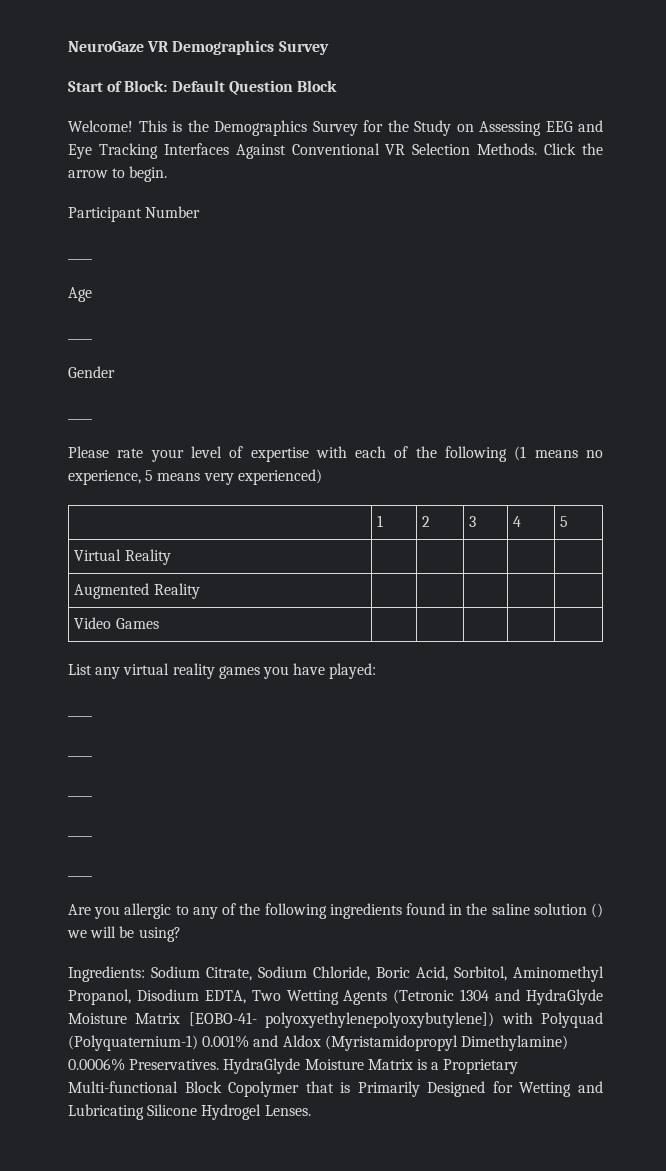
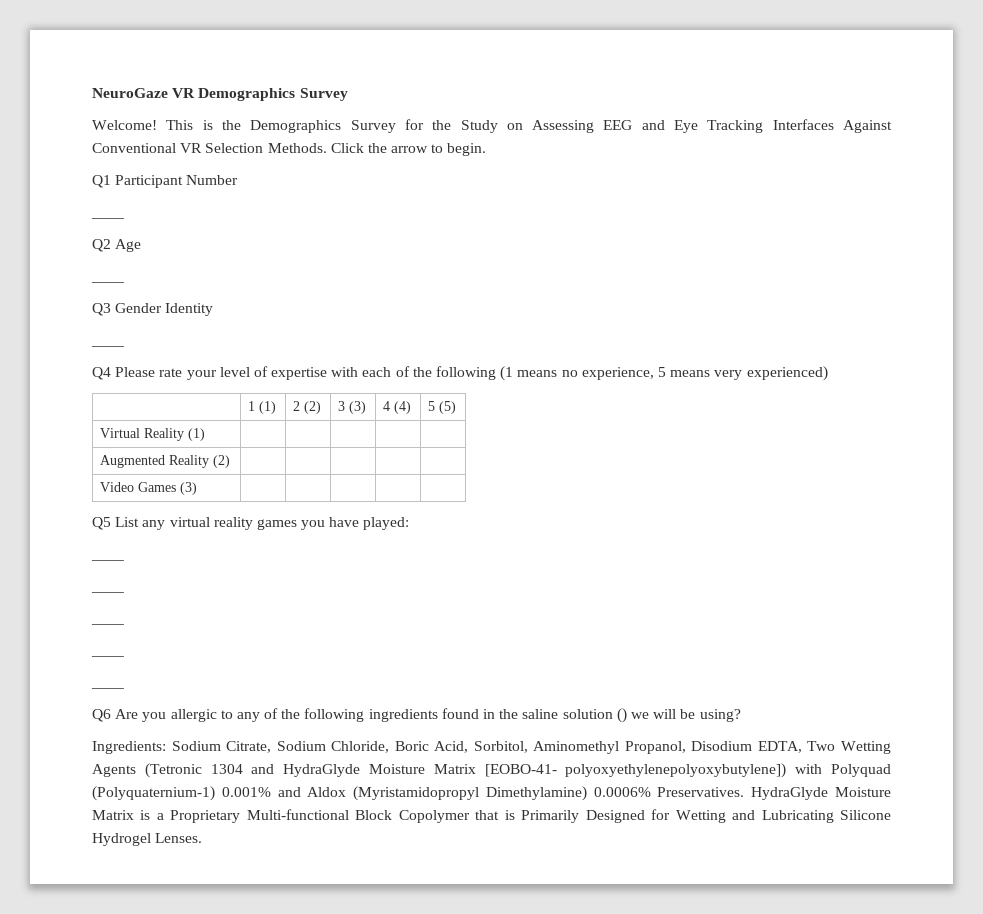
- Start of Block: Default Question Block
- Participant Number
+ Q1 Participant Number
- Age
+ Q2 Age
- Gender
+ Q3 Gender Identity
  ____
- Please rate your level of expertise with each of the following (1 means no experience, 5 means very experienced)
+ Q4 Please rate your level of expertise with each of the following (1 means no experience, 5 means very experienced)
- | 1 | 2 | 3 | 4 | 5
+ | 1 (1) | 2 (2) | 3 (3) | 4 (4) | 5 (5)
- Virtual Reality | | | | |
+ Virtual Reality (1) | | | | |
- Augmented Reality | | | | |
+ Augmented Reality (2) | | | | |
- Video Games | | | | |
- List any virtual reality games you have played:
+ Video Games (3) | | | | |
+ Q5 List any virtual reality games you have played:
- Are you allergic to any of the following ingredients found in the saline solution () we will be using?
+ Q6 Are you allergic to any of the following ingredients found in the saline solution () we will be using?

